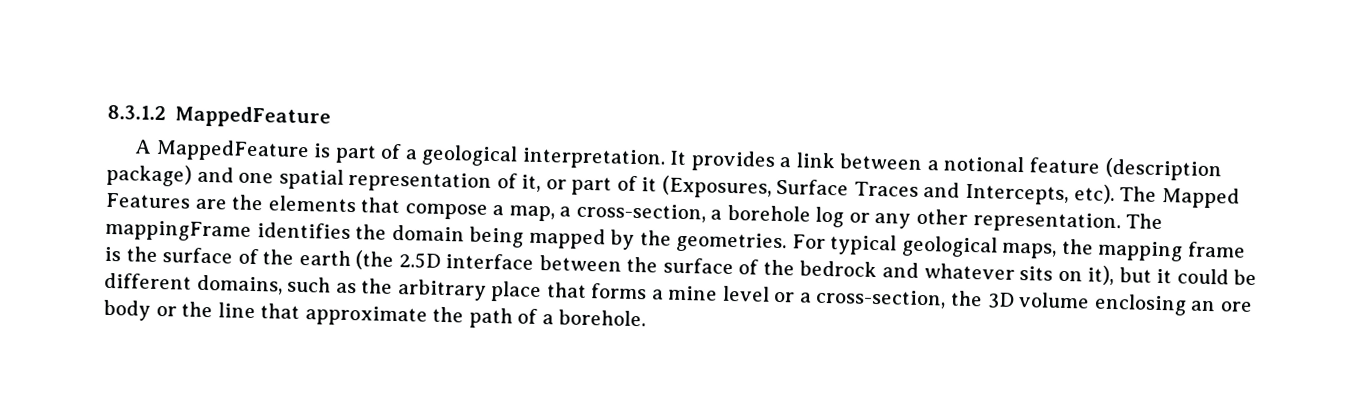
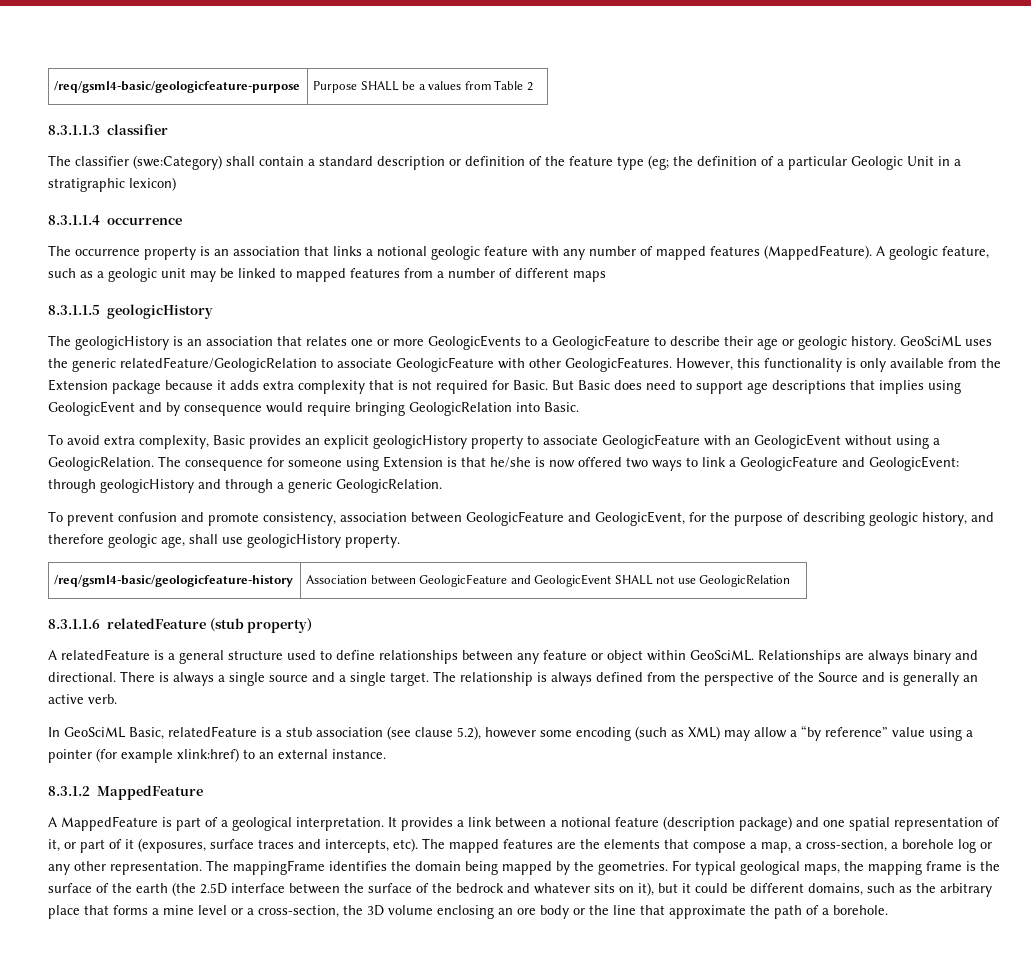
+ /req/gsml4-basic/geologicfeature-purpose | Purpose SHALL be a values from Table 2
+ 8.3.1.1.3 classifier
+ The classifier (swe:Category) shall contain a standard description or definition of the feature type (eg; the definition of a particular Geologic Unit in a stratigraphic lexicon)
+ 8.3.1.1.4 occurrence
+ The occurrence property is an association that links a notional geologic feature with any number of mapped features (MappedFeature). A geologic feature, such as a geologic unit may be linked to mapped features from a number of different maps
+ 8.3.1.1.5 geologicHistory
+ The geologicHistory is an association that relates one or more GeologicEvents to a GeologicFeature to describe their age or geologic history. GeoSciML uses the generic relatedFeature/GeologicRelation to associate GeologicFeature with other GeologicFeatures. However, this functionality is only available from the Extension package because it adds extra complexity that is not required for Basic. But Basic does need to support age descriptions that implies using GeologicEvent and by consequence would require bringing GeologicRelation into Basic.
+ To avoid extra complexity, Basic provides an explicit geologicHistory property to associate GeologicFeature with an GeologicEvent without using a GeologicRelation. The consequence for someone using Extension is that he/she is now offered two ways to link a GeologicFeature and GeologicEvent: through geologicHistory and through a generic GeologicRelation.
+ To prevent confusion and promote consistency, association between GeologicFeature and GeologicEvent, for the purpose of describing geologic history, and therefore geologic age, shall use geologicHistory property.
+ /req/gsml4-basic/geologicfeature-history | Association between GeologicFeature and GeologicEvent SHALL not use GeologicRelation
+ 8.3.1.1.6 relatedFeature (stub property)
+ A relatedFeature is a general structure used to define relationships between any feature or object within GeoSciML. Relationships are always binary and directional. There is always a single source and a single target. The relationship is always defined from the perspective of the Source and is generally an active verb.
+ In GeoSciML Basic, relatedFeature is a stub association (see clause 5.2), however some encoding (such as XML) may allow a “by reference” value using a pointer (for example xlink:href) to an external instance.
- It provides a link between a notional feature (description package) and one spatial representation of it, or part of it (Exposures, Surface Traces and Intercepts, etc). The Mapped Features are the elements that compose a map, a cross-section, a borehole log or any other representation.
+ It provides a link between a notional feature (description package) and one spatial representation of it, or part of it (exposures, surface traces and intercepts, etc). The mapped features are the elements that compose a map, a cross-section, a borehole log or any other representation.

